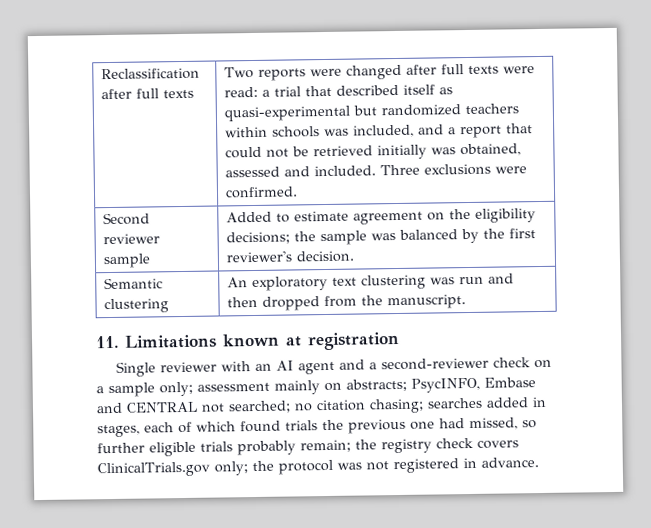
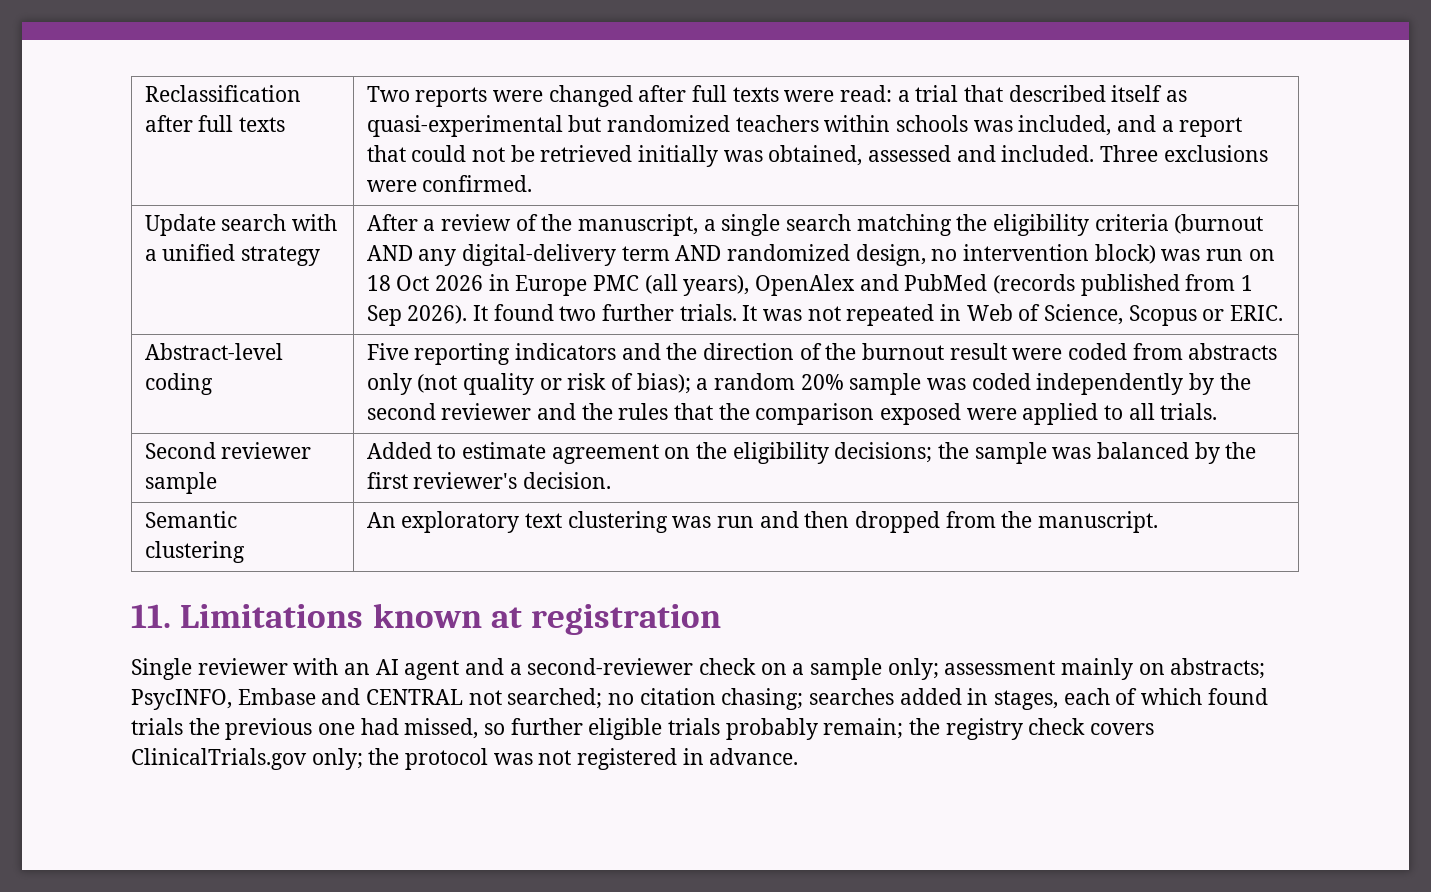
+ Update search with a unified strategy | After a review of the manuscript, a single search matching the eligibility criteria (burnout AND any digital-delivery term AND randomized design, no intervention block) was run on 18 Oct 2026 in Europe PMC (all years), OpenAlex and PubMed (records published from 1 Sep 2026). It found two further trials. It was not repeated in Web of Science, Scopus or ERIC.
+ Abstract-level coding | Five reporting indicators and the direction of the burnout result were coded from abstracts only (not quality or risk of bias); a random 20% sample was coded independently by the second reviewer and the rules that the comparison exposed were applied to all trials.

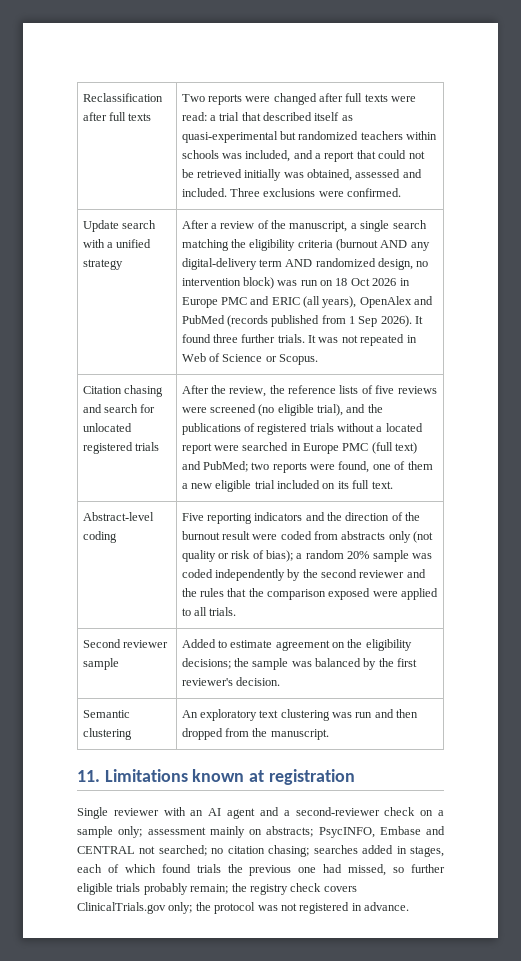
- After a review of the manuscript, a single search matching the eligibility criteria (burnout AND any digital-delivery term AND randomized design, no intervention block) was run on 18 Oct 2026 in Europe PMC (all years), OpenAlex and PubMed (records published from 1 Sep 2026).
+ After a review of the manuscript, a single search matching the eligibility criteria (burnout AND any digital-delivery term AND randomized design, no intervention block) was run on 18 Oct 2026 in Europe PMC and ERIC (all years), OpenAlex and PubMed (records published from 1 Sep 2026).
- It found two further trials.
+ It found three further trials.
- It was not repeated in Web of Science, Scopus or ERIC.
+ It was not repeated in Web of Science or Scopus.
+ Citation chasing and search for unlocated registered trials | After the review, the reference lists of five reviews were screened (no eligible trial), and the publications of registered trials without a located report were searched in Europe PMC (full text) and PubMed; two reports were found, one of them a new eligible trial included on its full text.

